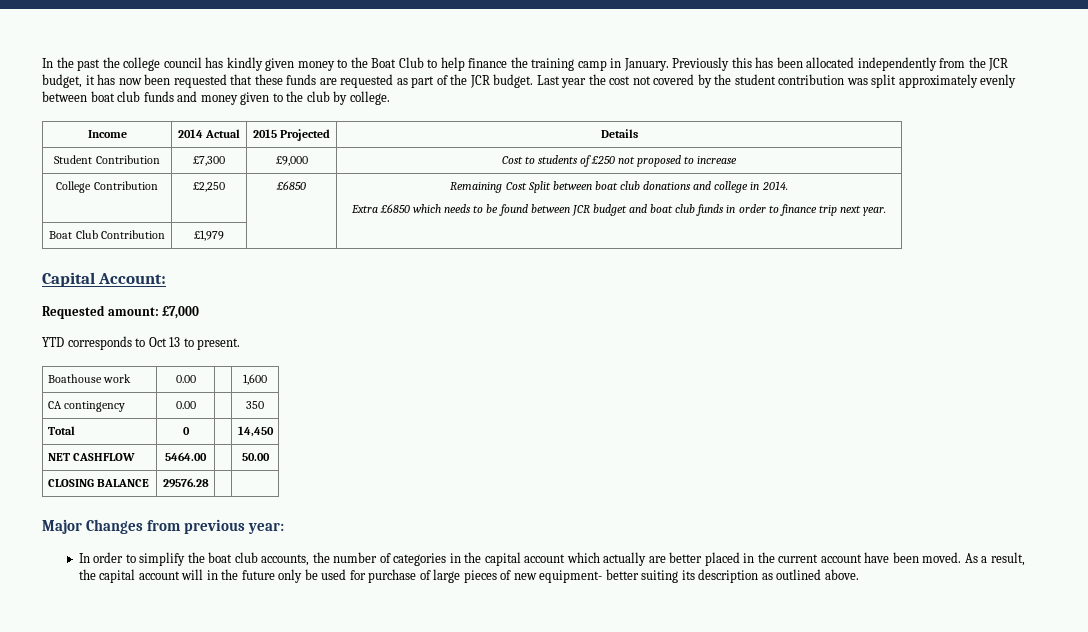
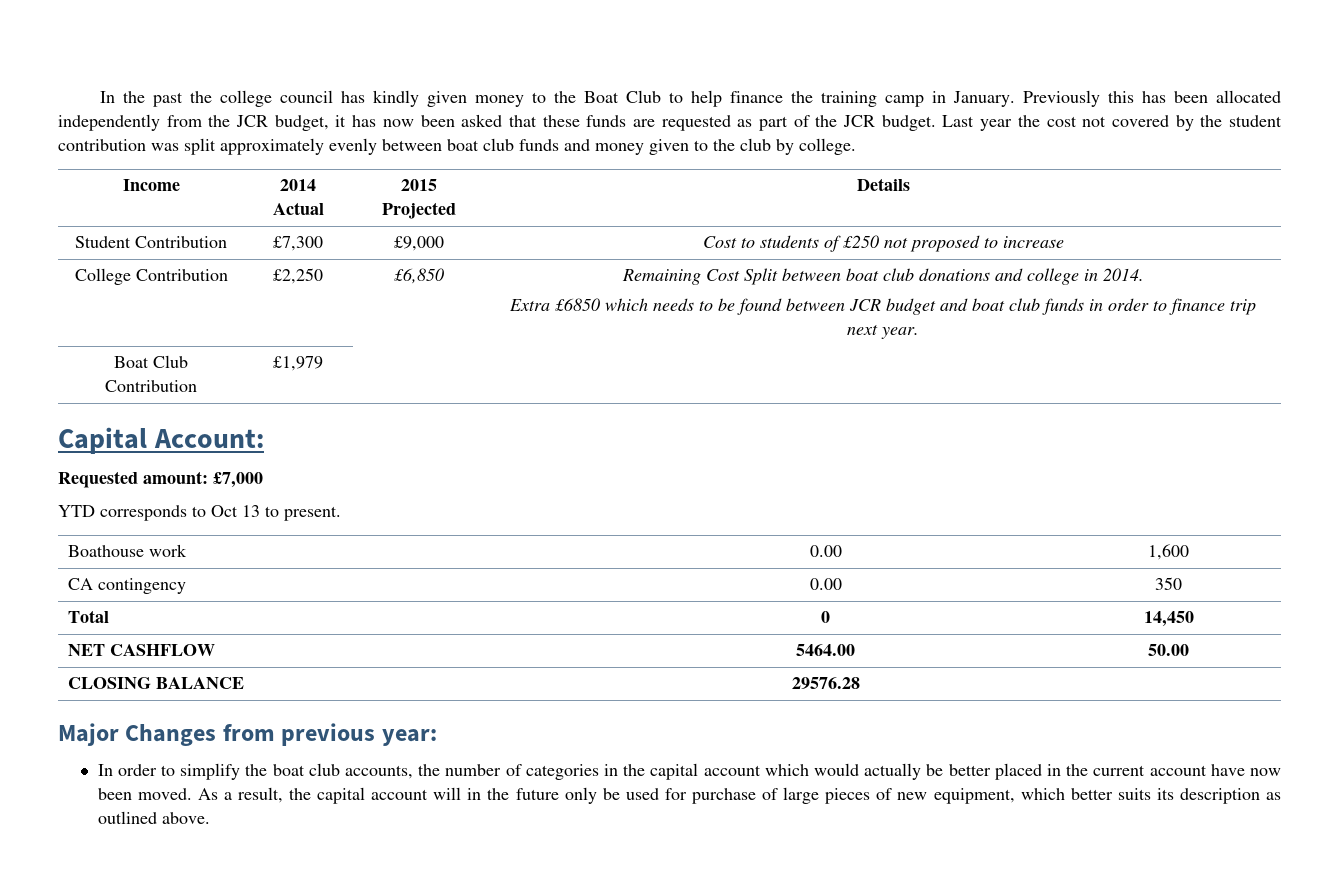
- Previously this has been allocated independently from the JCR budget, it has now been requested that these funds are requested as part of the JCR budget.
+ Previously this has been allocated independently from the JCR budget, it has now been asked that these funds are requested as part of the JCR budget.
- College Contribution | £2,250 | £6850 | Remaining Cost Split between boat club donations and college in 2014.
+ College Contribution | £2,250 | £6,850 | Remaining Cost Split between boat club donations and college in 2014.
- In order to simplify the boat club accounts, the number of categories in the capital account which actually are better placed in the current account have been moved.
+ In order to simplify the boat club accounts, the number of categories in the capital account which would actually be better placed in the current account have now been moved.
- As a result, the capital account will in the future only be used for purchase of large pieces of new equipment- better suiting its description as outlined above.
+ As a result, the capital account will in the future only be used for purchase of large pieces of new equipment, which better suits its description as outlined above.

